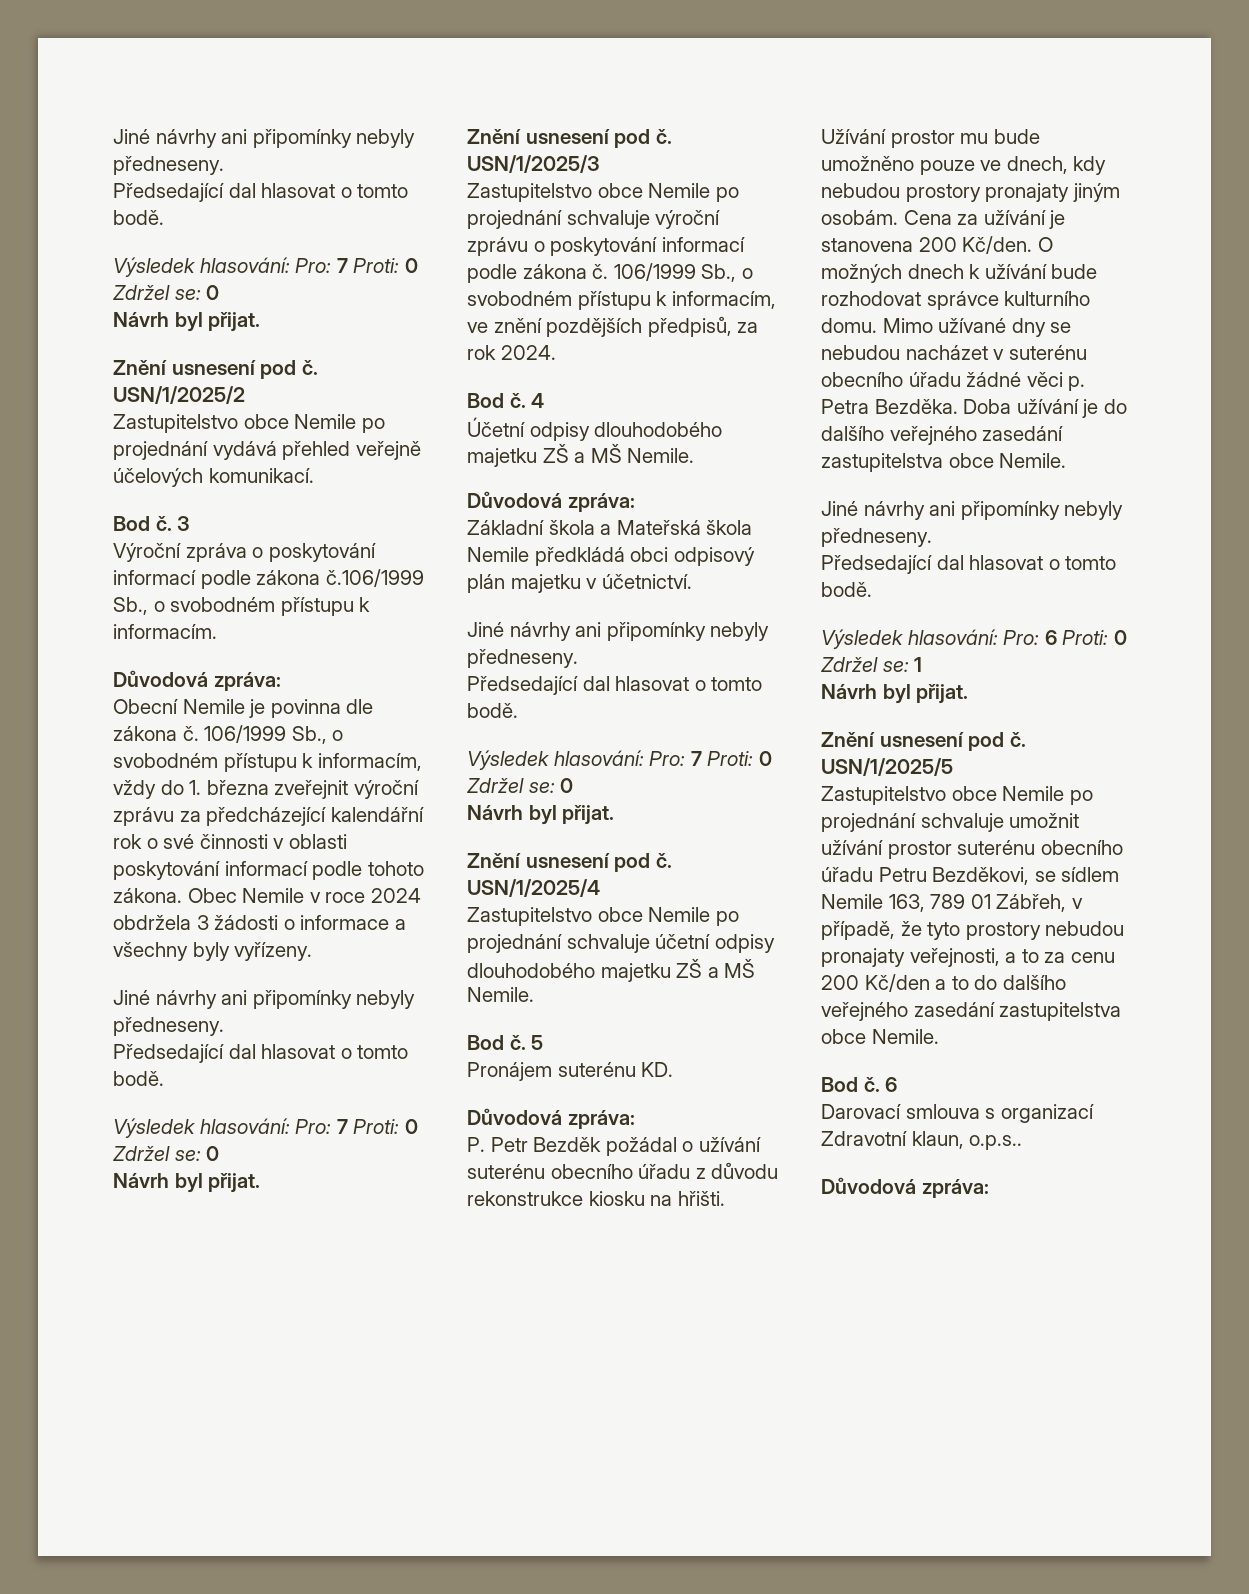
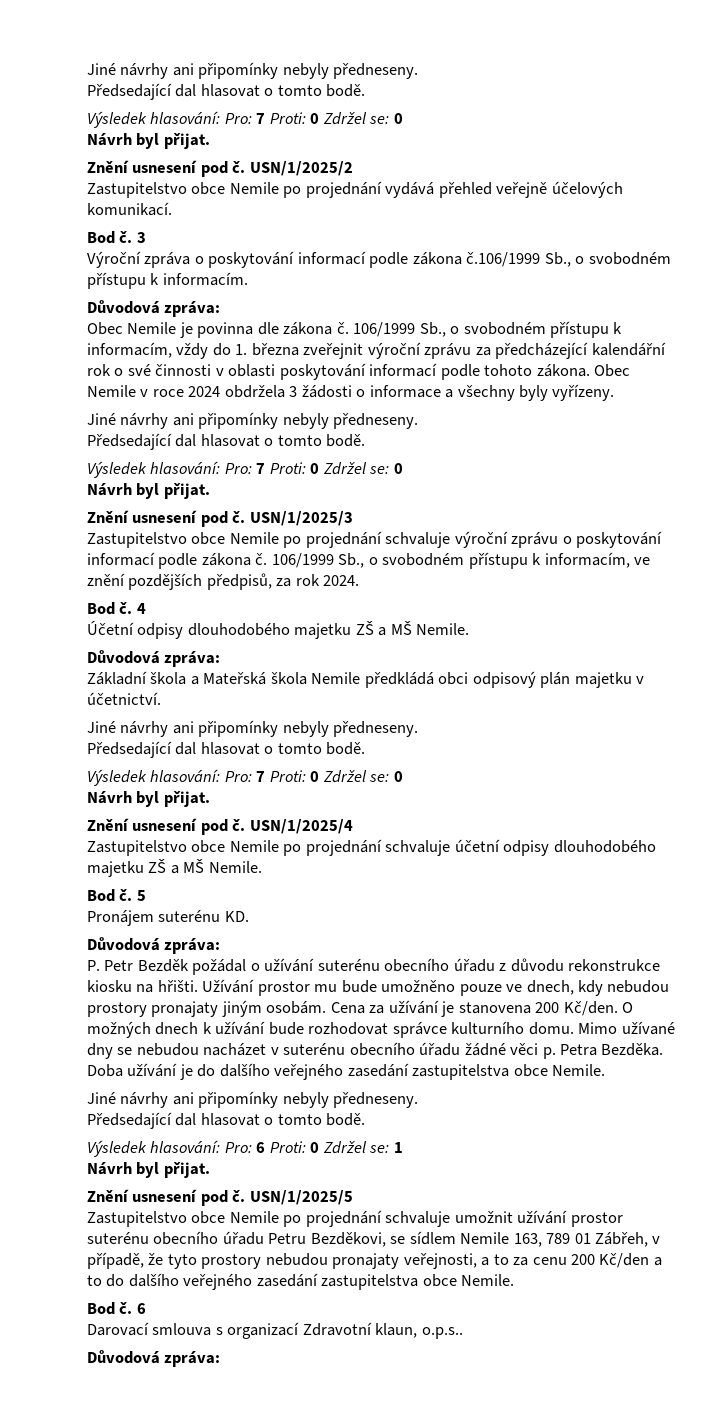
- Obecní Nemile je povinna dle zákona č.
+ Obec Nemile je povinna dle zákona č.

